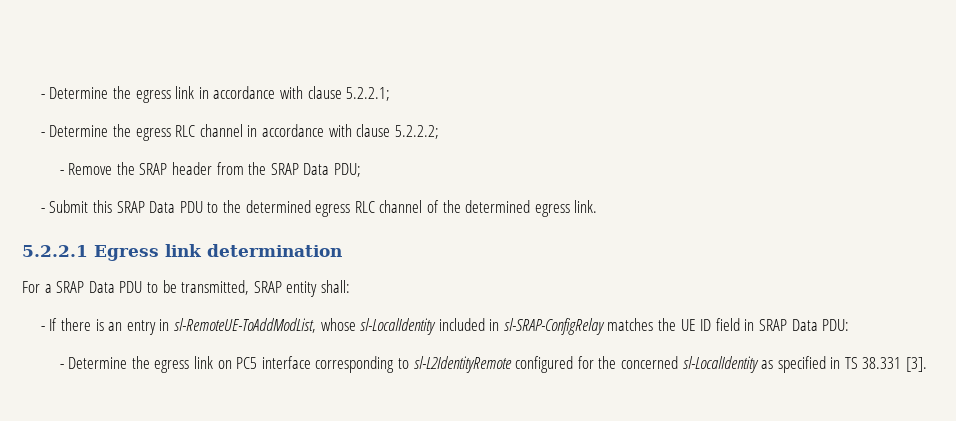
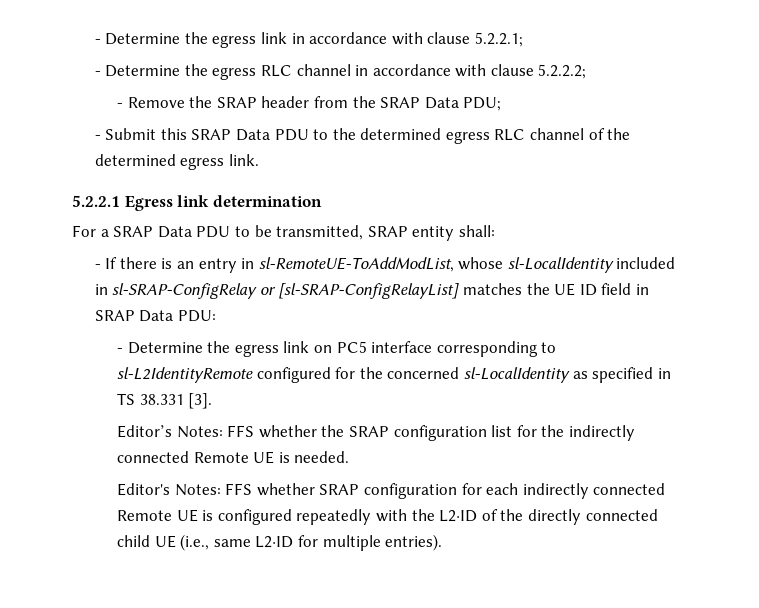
- - If there is an entry in sl-RemoteUE-ToAddModList, whose sl-LocalIdentity included in sl-SRAP-ConfigRelay matches the UE ID field in SRAP Data PDU:
+ - If there is an entry in sl-RemoteUE-ToAddModList, whose sl-LocalIdentity included in sl-SRAP-ConfigRelay or [sl-SRAP-ConfigRelayList] matches the UE ID field in SRAP Data PDU:
+ Editor’s Notes: FFS whether the SRAP configuration list for the indirectly connected Remote UE is needed.
+ Editor's Notes: FFS whether SRAP configuration for each indirectly connected Remote UE is configured repeatedly with the L2·ID of the directly connected child UE (i.e., same L2·ID for multiple entries).

